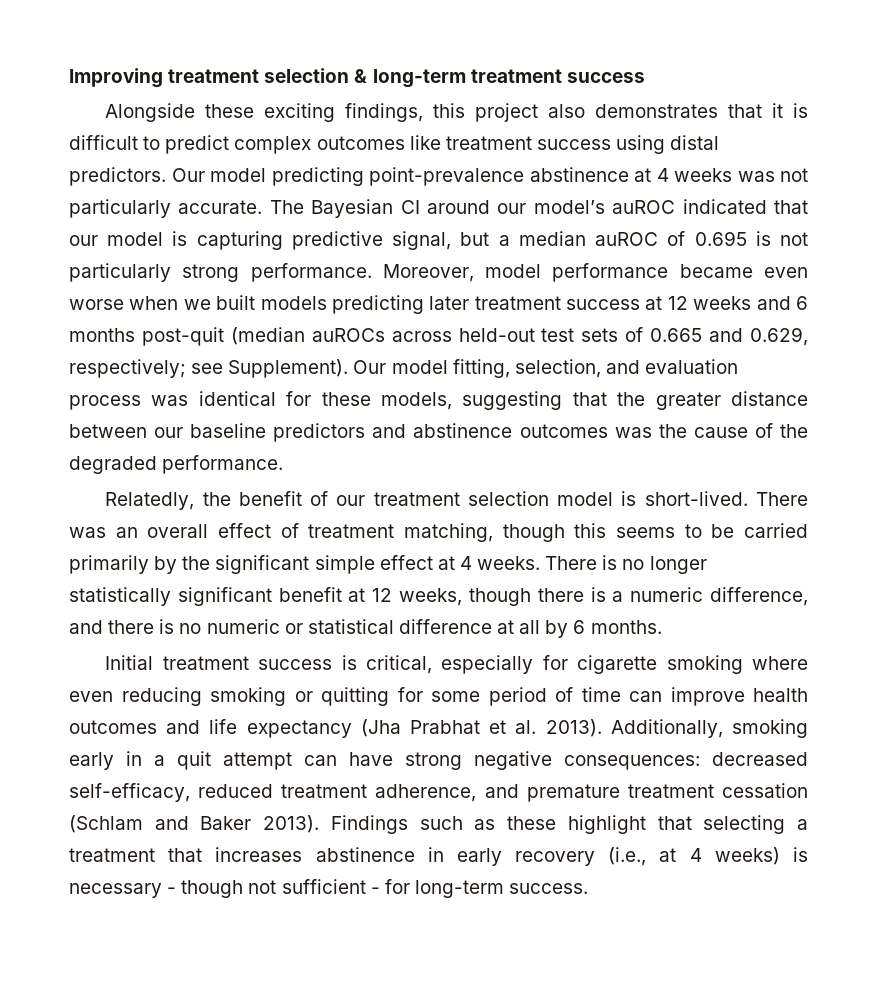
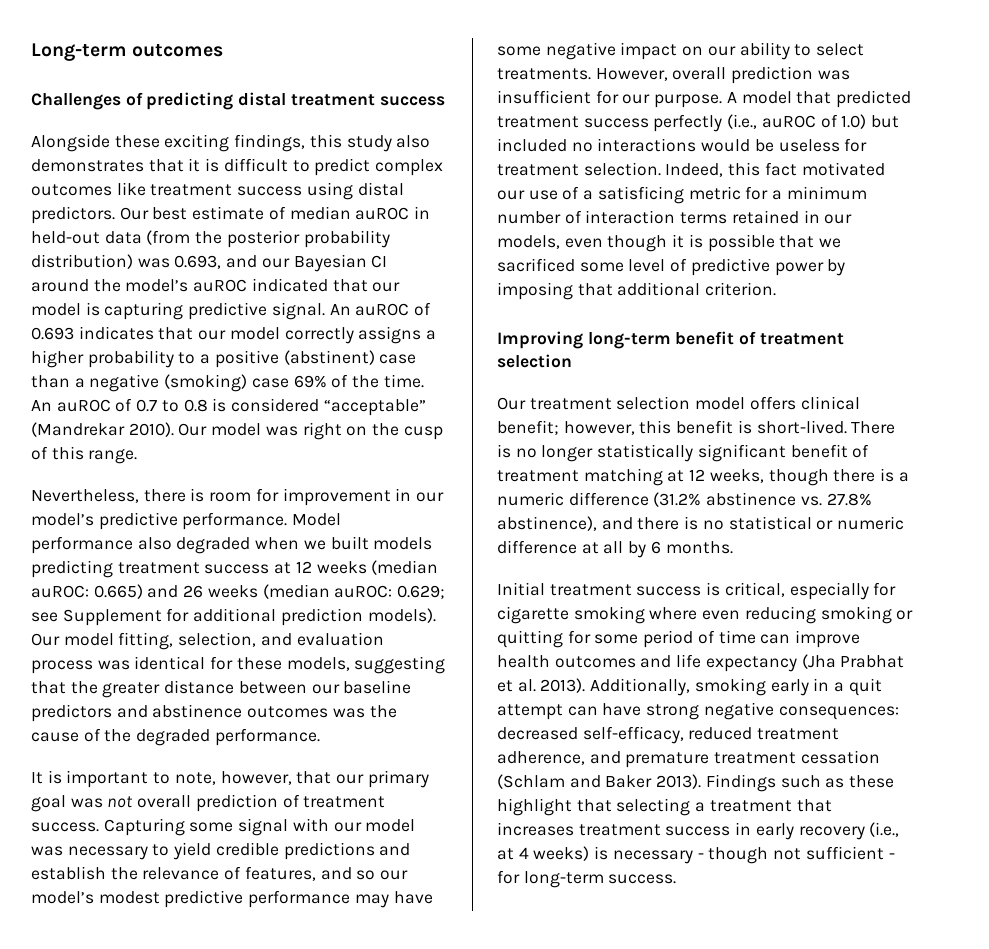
- Improving treatment selection & long-term treatment success
+ Long-term outcomes
+ Challenges of predicting distal treatment success
- Alongside these exciting findings, this project also demonstrates that it is difficult to predict complex outcomes like treatment success using distal predictors.
+ Alongside these exciting findings, this study also demonstrates that it is difficult to predict complex outcomes like treatment success using distal predictors.
- Our model predicting point-prevalence abstinence at 4 weeks was not particularly accurate. The Bayesian CI around our model’s auROC indicated that our model is capturing predictive signal, but a median auROC of 0.695 is not particularly strong performance. Moreover, model performance became even worse when we built models predicting later treatment success at 12 weeks and 6 months post-quit (median auROCs across held-out test sets of 0.665 and 0.629, respectively; see Supplement).
+ Our best estimate of median auROC in held-out data (from the posterior probability distribution) was 0.693, and our Bayesian CI around the model’s auROC indicated that our model is capturing predictive signal. An auROC of 0.693 indicates that our model correctly assigns a higher probability to a positive (abstinent) case than a negative (smoking) case 69% of the time. An auROC of 0.7 to 0.8 is considered “acceptable” (Mandrekar 2010). Our model was right on the cusp of this range.
+ Nevertheless, there is room for improvement in our model’s predictive performance. Model performance also degraded when we built models predicting treatment success at 12 weeks (median auROC: 0.665) and 26 weeks (median auROC: 0.629; see Supplement for additional prediction models).
- Relatedly, the benefit of our treatment selection model is short-lived. There was an overall effect of treatment matching, though this seems to be carried primarily by the significant simple effect at 4 weeks.
+ It is important to note, however, that our primary goal was not overall prediction of treatment success. Capturing some signal with our model was necessary to yield credible predictions and establish the relevance of features, and so our model’s modest predictive performance may have some negative impact on our ability to select treatments. However, overall prediction was insufficient for our purpose. A model that predicted treatment success perfectly (i.e., auROC of 1.0) but included no interactions would be useless for treatment selection. Indeed, this fact motivated our use of a satisficing metric for a minimum number of interaction terms retained in our models, even though it is possible that we sacrificed some level of predictive power by imposing that additional criterion.
+ Improving long-term benefit of treatment selection
+ Our treatment selection model offers clinical benefit; however, this benefit is short-lived.
- There is no longer statistically significant benefit at 12 weeks, though there is a numeric difference, and there is no numeric or statistical difference at all by 6 months.
+ There is no longer statistically significant benefit of treatment matching at 12 weeks, though there is a numeric difference (31.2% abstinence vs. 27.8% abstinence), and there is no statistical or numeric difference at all by 6 months.
- Findings such as these highlight that selecting a treatment that increases abstinence in early recovery (i.e., at 4 weeks) is necessary - though not sufficient - for long-term success.
+ Findings such as these highlight that selecting a treatment that increases treatment success in early recovery (i.e., at 4 weeks) is necessary - though not sufficient - for long-term success.

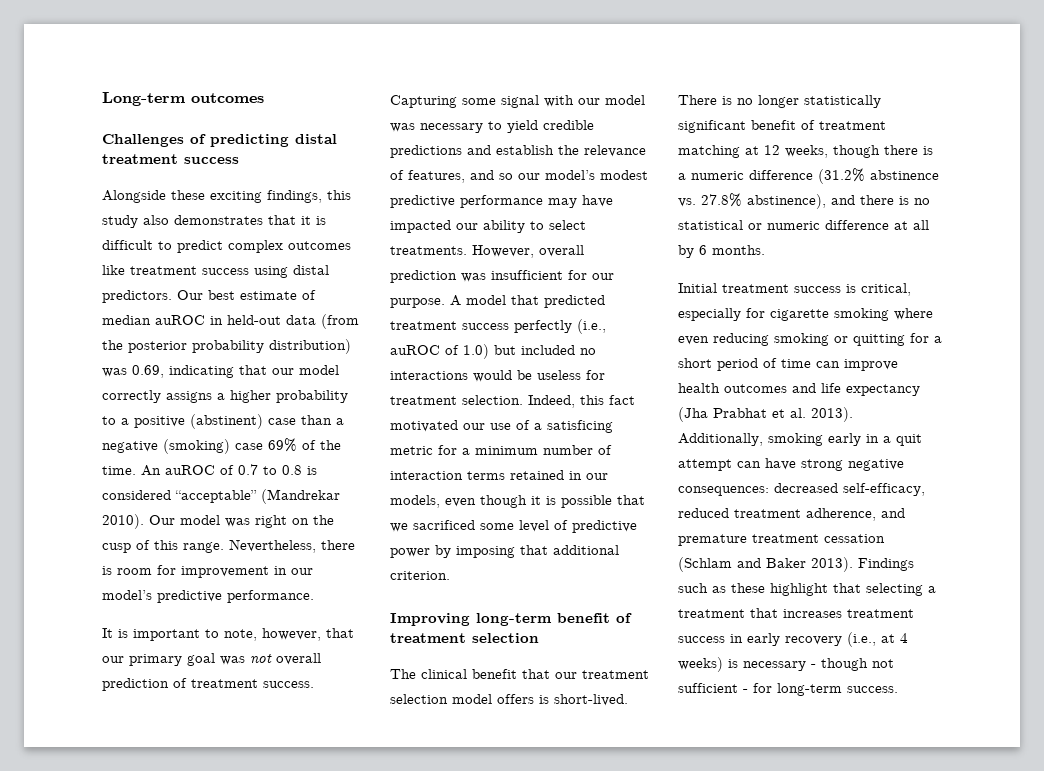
- Our best estimate of median auROC in held-out data (from the posterior probability distribution) was 0.693, and our Bayesian CI around the model’s auROC indicated that our model is capturing predictive signal. An auROC of 0.693 indicates that our model correctly assigns a higher probability to a positive (abstinent) case than a negative (smoking) case 69% of the time.
+ Our best estimate of median auROC in held-out data (from the posterior probability distribution) was 0.69, indicating that our model correctly assigns a higher probability to a positive (abstinent) case than a negative (smoking) case 69% of the time.
- Our model was right on the cusp of this range.
- Nevertheless, there is room for improvement in our model’s predictive performance. Model performance also degraded when we built models predicting treatment success at 12 weeks (median auROC: 0.665) and 26 weeks (median auROC: 0.629; see Supplement for additional prediction models). Our model fitting, selection, and evaluation process was identical for these models, suggesting that the greater distance between our baseline predictors and abstinence outcomes was the cause of the degraded performance.
+ Our model was right on the cusp of this range. Nevertheless, there is room for improvement in our model’s predictive performance.
- Capturing some signal with our model was necessary to yield credible predictions and establish the relevance of features, and so our model’s modest predictive performance may have some negative impact on our ability to select treatments.
+ Capturing some signal with our model was necessary to yield credible predictions and establish the relevance of features, and so our model’s modest predictive performance may have impacted our ability to select treatments.
- Our treatment selection model offers clinical benefit; however, this benefit is short-lived.
+ The clinical benefit that our treatment selection model offers is short-lived.
- Initial treatment success is critical, especially for cigarette smoking where even reducing smoking or quitting for some period of time can improve health outcomes and life expectancy (Jha Prabhat et al. 2013).
+ Initial treatment success is critical, especially for cigarette smoking where even reducing smoking or quitting for a short period of time can improve health outcomes and life expectancy (Jha Prabhat et al. 2013).

